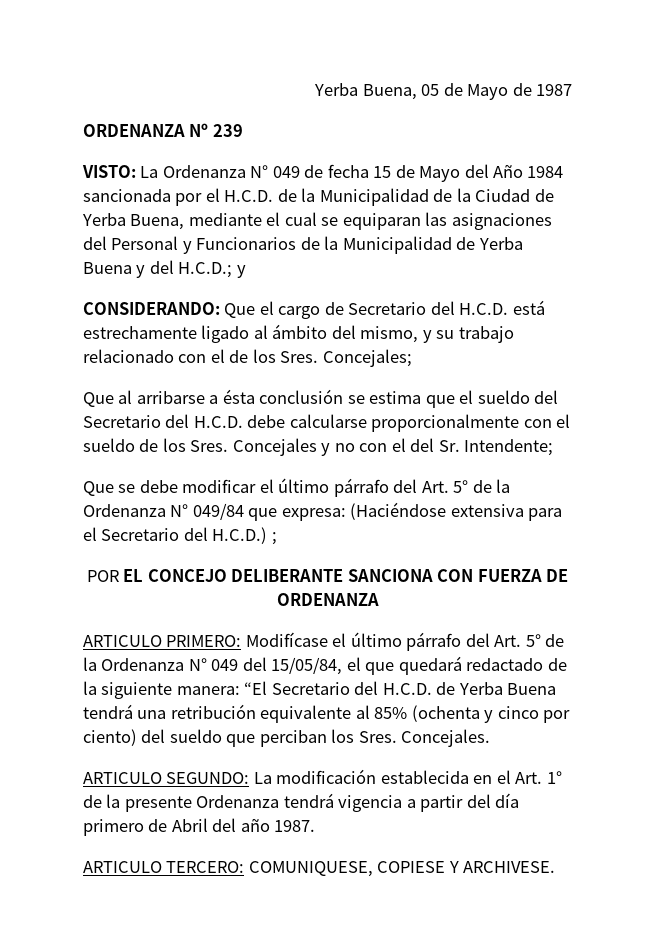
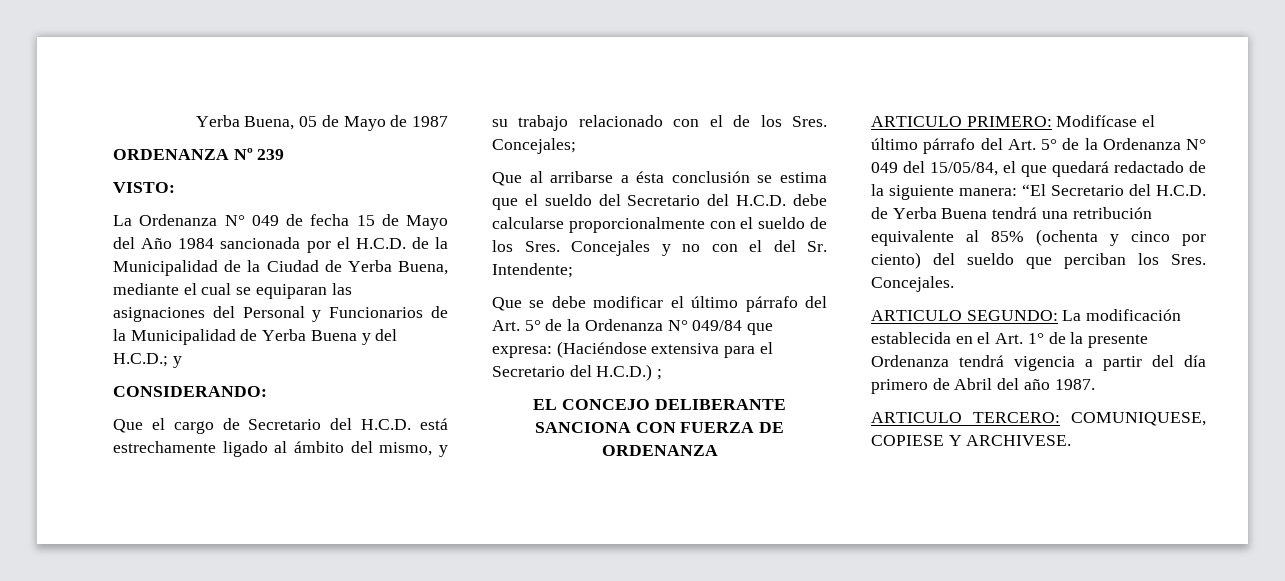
- VISTO: La Ordenanza N° 049 de fecha 15 de Mayo del Año 1984 sancionada por el H.C.D. de la Municipalidad de la Ciudad de Yerba Buena, mediante el cual se equiparan las asignaciones del Personal y Funcionarios de la Municipalidad de Yerba Buena y del H.C.D.; y
+ VISTO:
+ La Ordenanza N° 049 de fecha 15 de Mayo del Año 1984 sancionada por el H.C.D. de la Municipalidad de la Ciudad de Yerba Buena, mediante el cual se equiparan las asignaciones del Personal y Funcionarios de la Municipalidad de Yerba Buena y del H.C.D.; y
- CONSIDERANDO: Que el cargo de Secretario del H.C.D. está estrechamente ligado al ámbito del mismo, y su trabajo relacionado con el de los Sres.
+ CONSIDERANDO:
+ Que el cargo de Secretario del H.C.D. está estrechamente ligado al ámbito del mismo, y su trabajo relacionado con el de los Sres.
- POR EL CONCEJO DELIBERANTE SANCIONA CON FUERZA DE ORDENANZA
+ EL CONCEJO DELIBERANTE SANCIONA CON FUERZA DE ORDENANZA

